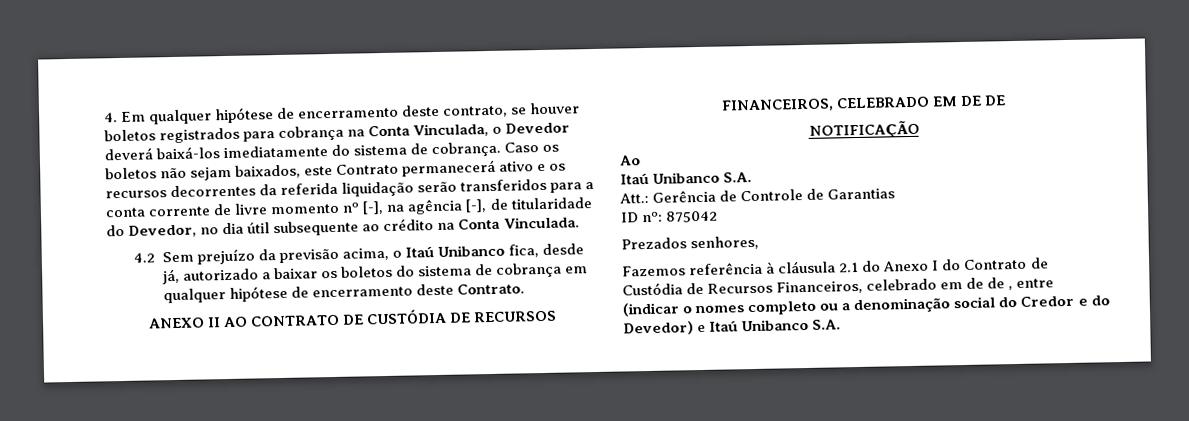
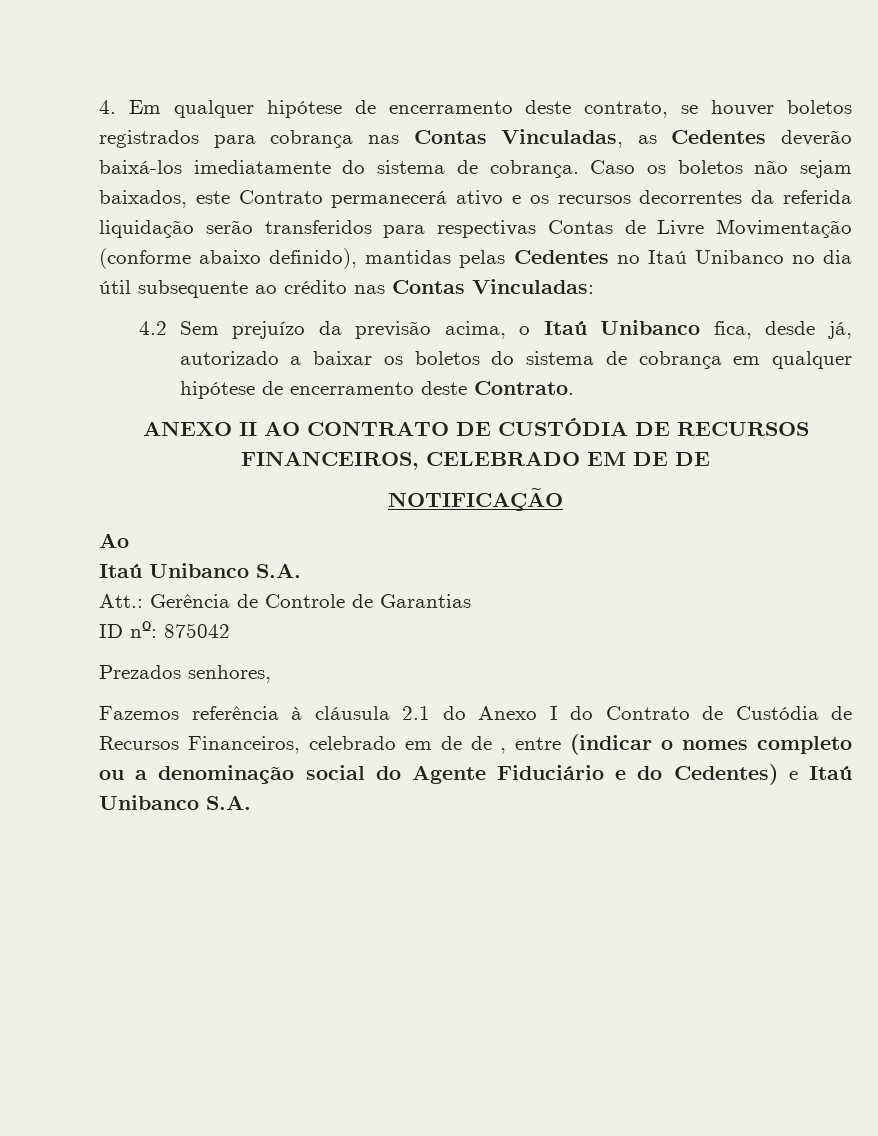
- 4. Em qualquer hipótese de encerramento deste contrato, se houver boletos registrados para cobrança na Conta Vinculada, o Devedor deverá baixá-los imediatamente do sistema de cobrança.
+ 4. Em qualquer hipótese de encerramento deste contrato, se houver boletos registrados para cobrança nas Contas Vinculadas, as Cedentes deverão baixá-los imediatamente do sistema de cobrança.
- Caso os boletos não sejam baixados, este Contrato permanecerá ativo e os recursos decorrentes da referida liquidação serão transferidos para a conta corrente de livre momento nº [-], na agência [-], de titularidade do Devedor, no dia útil subsequente ao crédito na Conta Vinculada.
+ Caso os boletos não sejam baixados, este Contrato permanecerá ativo e os recursos decorrentes da referida liquidação serão transferidos para respectivas Contas de Livre Movimentação (conforme abaixo definido), mantidas pelas Cedentes no Itaú Unibanco no dia útil subsequente ao crédito nas Contas Vinculadas:
- Fazemos referência à cláusula 2.1 do Anexo I do Contrato de Custódia de Recursos Financeiros, celebrado em de de , entre (indicar o nomes completo ou a denominação social do Credor e do Devedor) e Itaú Unibanco S.A.
+ Fazemos referência à cláusula 2.1 do Anexo I do Contrato de Custódia de Recursos Financeiros, celebrado em de de , entre (indicar o nomes completo ou a denominação social do Agente Fiduciário e do Cedentes) e Itaú Unibanco S.A.

